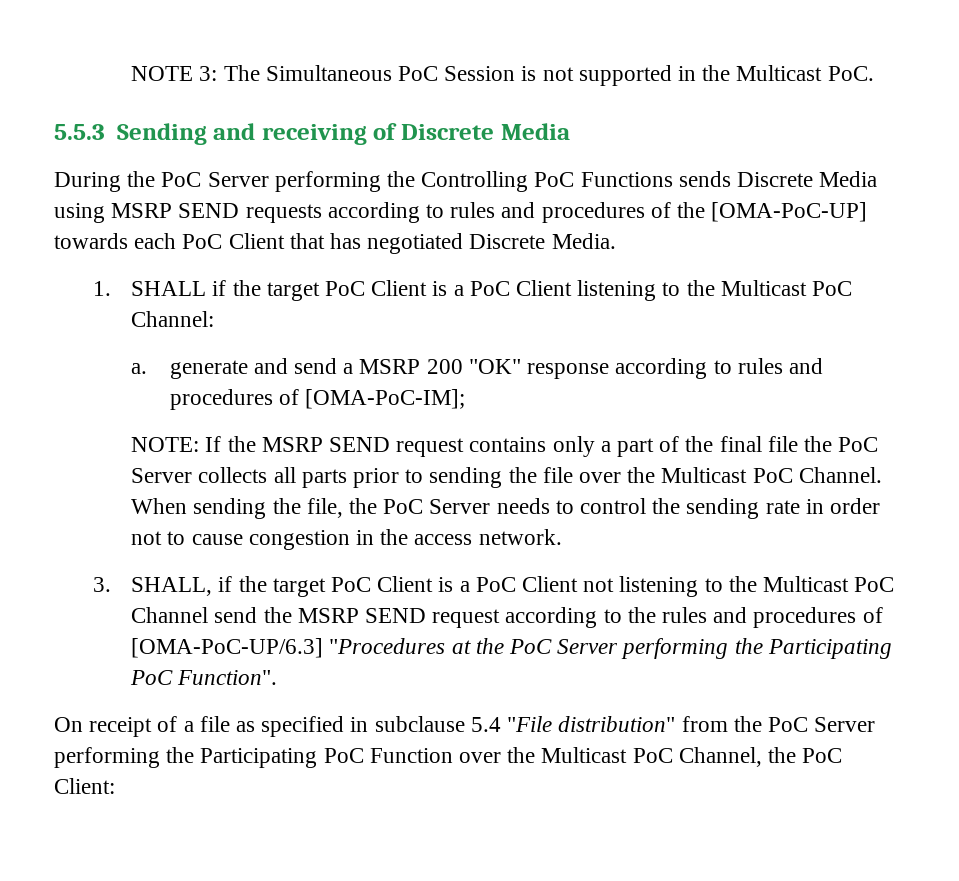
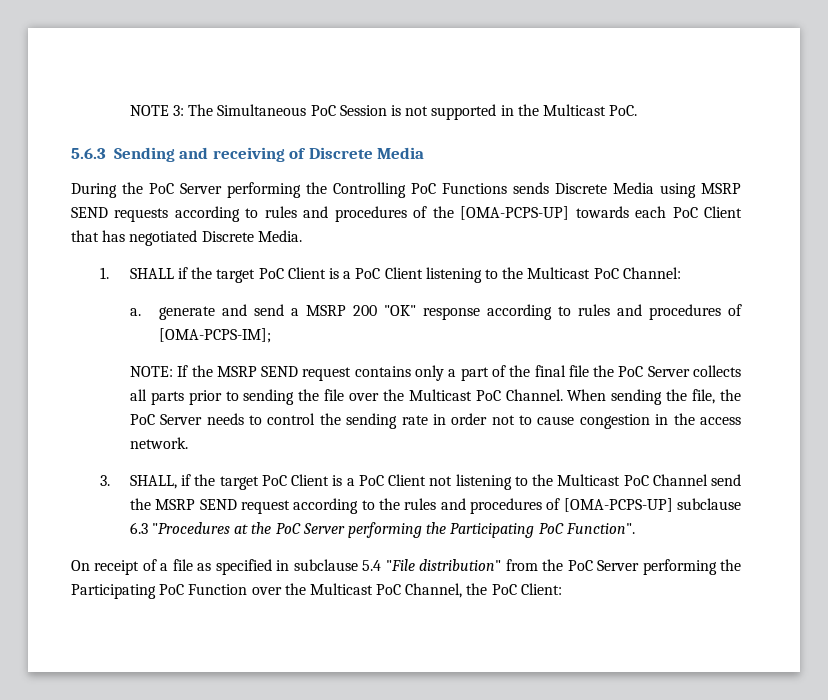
- 5.5.3 Sending and receiving of Discrete Media
+ 5.6.3 Sending and receiving of Discrete Media
- During the PoC Server performing the Controlling PoC Functions sends Discrete Media using MSRP SEND requests according to rules and procedures of the [OMA-PoC-UP] towards each PoC Client that has negotiated Discrete Media.
+ During the PoC Server performing the Controlling PoC Functions sends Discrete Media using MSRP SEND requests according to rules and procedures of the [OMA-PCPS-UP] towards each PoC Client that has negotiated Discrete Media.
- a. generate and send a MSRP 200 "OK" response according to rules and procedures of [OMA-PoC-IM];
+ a. generate and send a MSRP 200 "OK" response according to rules and procedures of [OMA-PCPS-IM];
- 3. SHALL, if the target PoC Client is a PoC Client not listening to the Multicast PoC Channel send the MSRP SEND request according to the rules and procedures of [OMA-PoC-UP/6.3] "Procedures at the PoC Server performing the Participating PoC Function".
+ 3. SHALL, if the target PoC Client is a PoC Client not listening to the Multicast PoC Channel send the MSRP SEND request according to the rules and procedures of [OMA-PCPS-UP] subclause 6.3 "Procedures at the PoC Server performing the Participating PoC Function".

